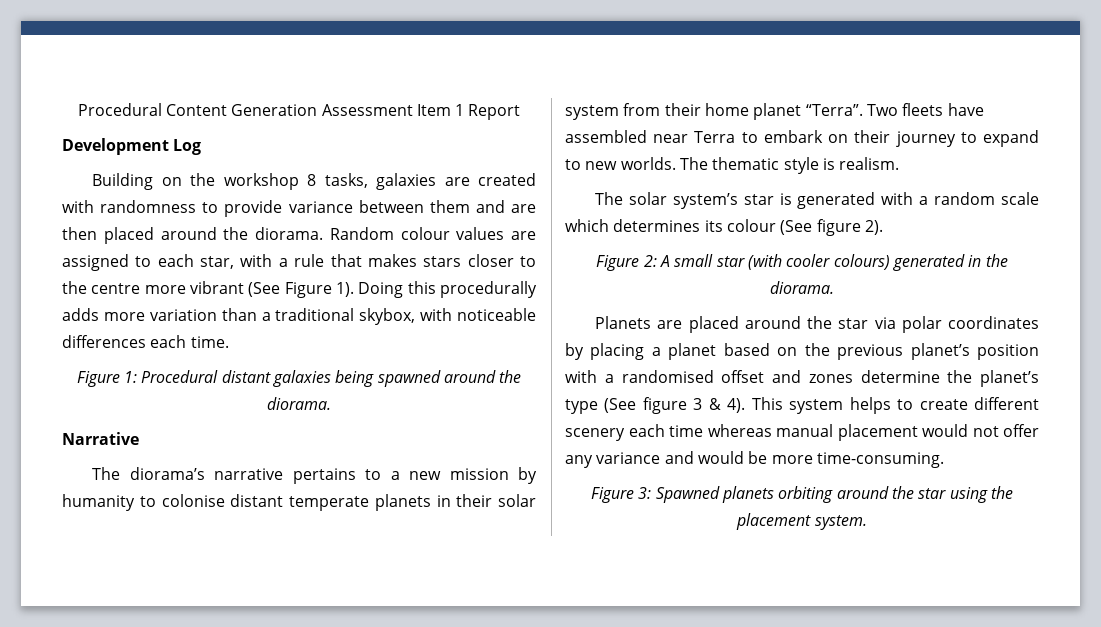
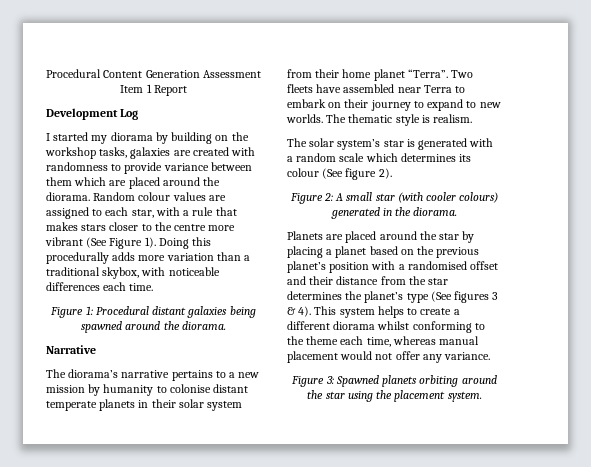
- Building on the workshop 8 tasks, galaxies are created with randomness to provide variance between them and are then placed around the diorama.
+ I started my diorama by building on the workshop tasks, galaxies are created with randomness to provide variance between them which are placed around the diorama.
- Planets are placed around the star via polar coordinates by placing a planet based on the previous planet’s position with a randomised offset and zones determine the planet’s type (See figure 3 & 4).
+ Planets are placed around the star by placing a planet based on the previous planet’s position with a randomised offset and their distance from the star determines the planet’s type (See figures 3 & 4).
- This system helps to create different scenery each time whereas manual placement would not offer any variance and would be more time-consuming.
+ This system helps to create a different diorama whilst conforming to the theme each time, whereas manual placement would not offer any variance.

